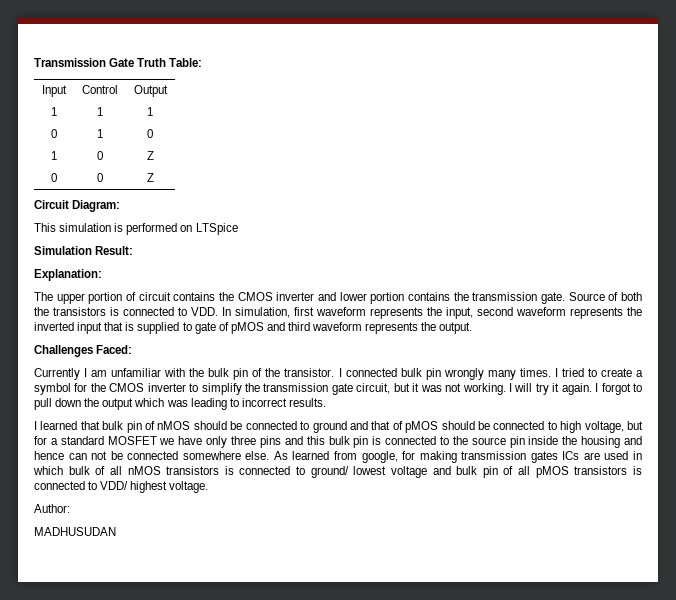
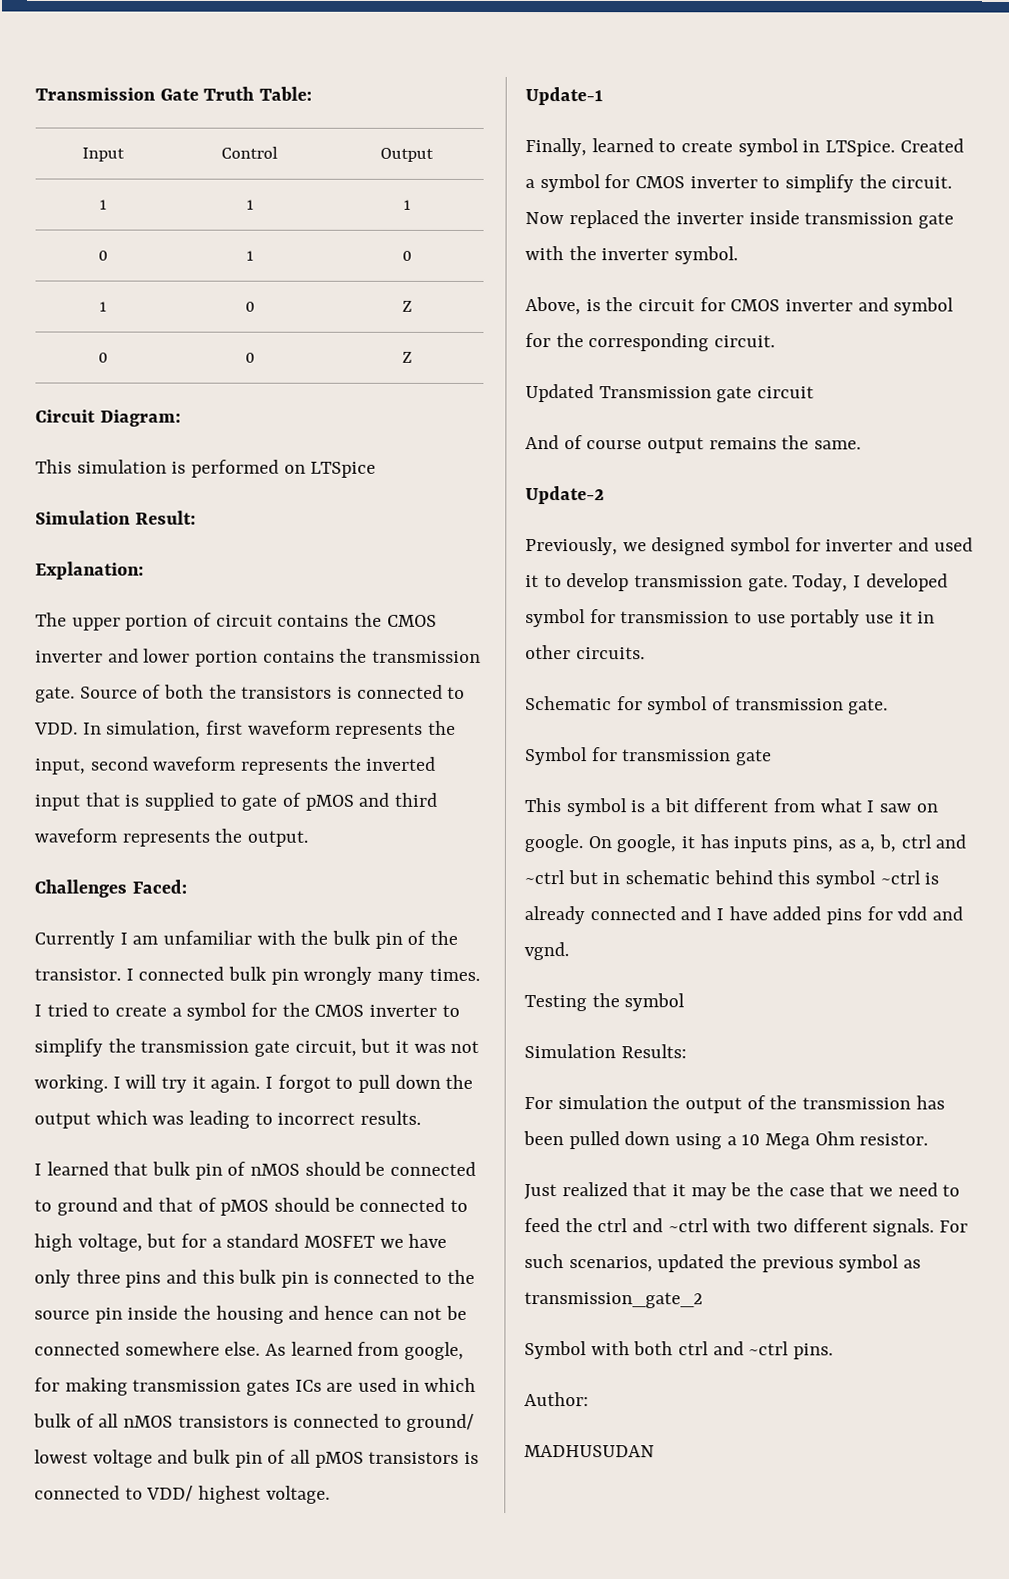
+ Update-1
+ Finally, learned to create symbol in LTSpice. Created a symbol for CMOS inverter to simplify the circuit. Now replaced the inverter inside transmission gate with the inverter symbol.
+ Above, is the circuit for CMOS inverter and symbol for the corresponding circuit.
+ Updated Transmission gate circuit
+ And of course output remains the same.
+ Update-2
+ Previously, we designed symbol for inverter and used it to develop transmission gate. Today, I developed symbol for transmission to use portably use it in other circuits.
+ Schematic for symbol of transmission gate.
+ Symbol for transmission gate
+ This symbol is a bit different from what I saw on google. On google, it has inputs pins, as a, b, ctrl and ~ctrl but in schematic behind this symbol ~ctrl is already connected and I have added pins for vdd and vgnd.
+ Testing the symbol
+ Simulation Results:
+ For simulation the output of the transmission has been pulled down using a 10 Mega Ohm resistor.
+ Just realized that it may be the case that we need to feed the ctrl and ~ctrl with two different signals. For such scenarios, updated the previous symbol as transmission_gate_2
+ Symbol with both ctrl and ~ctrl pins.

